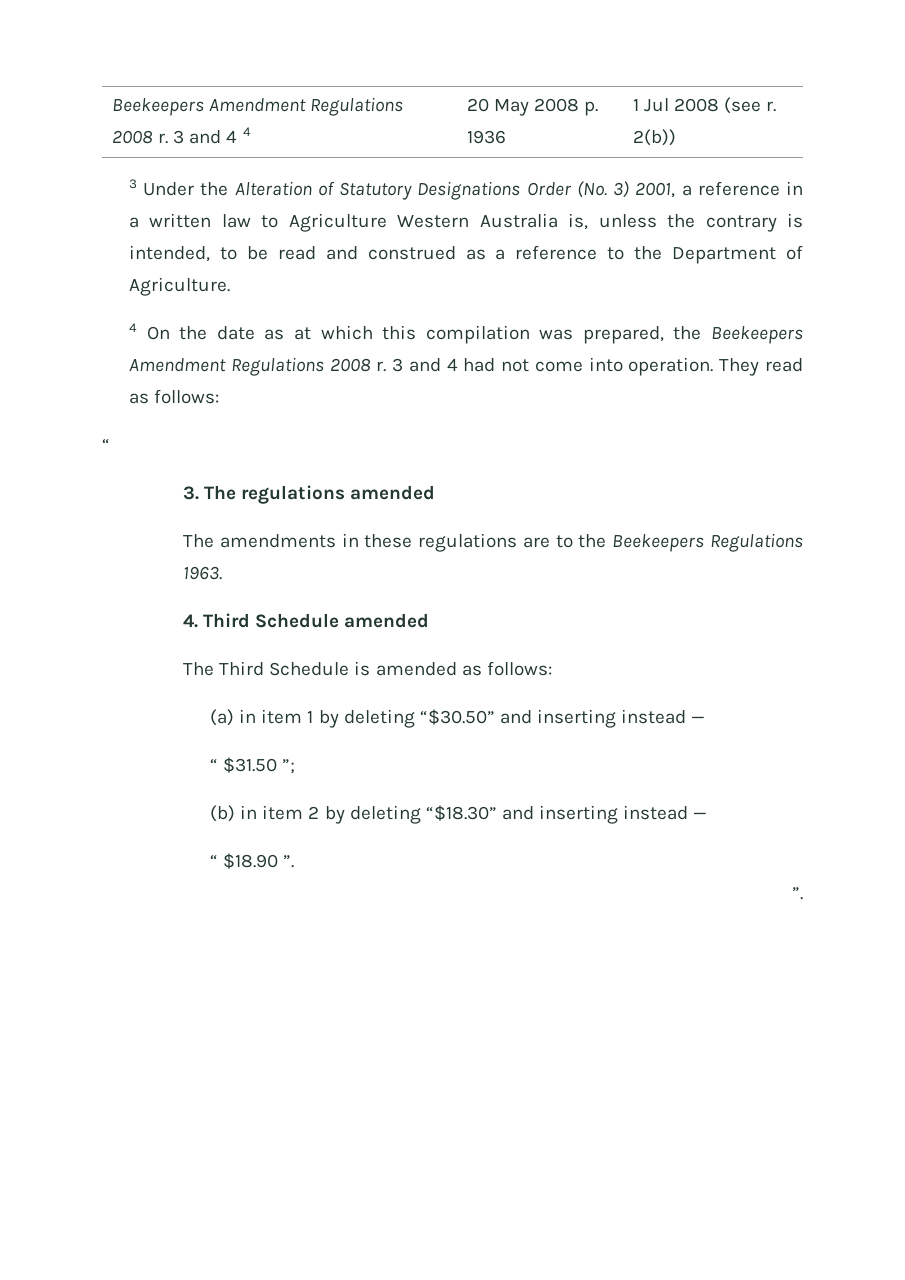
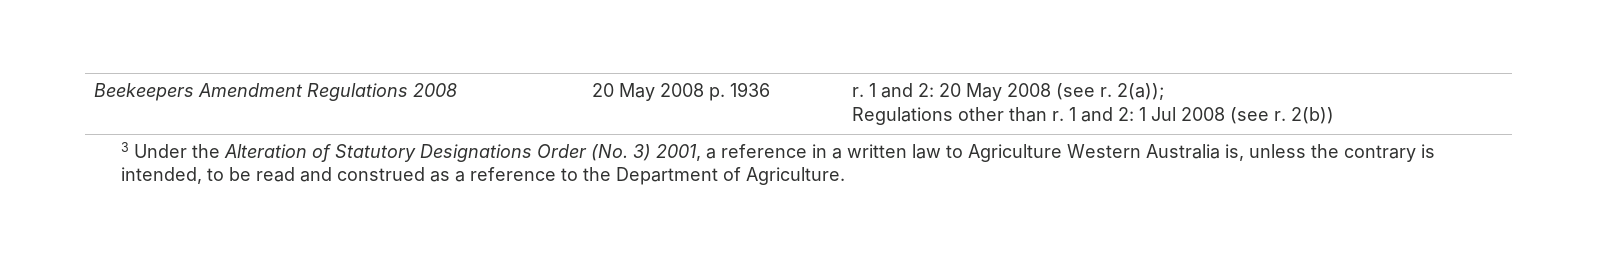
- Beekeepers Amendment Regulations 2008 r. 3 and 4 4 | 20 May 2008 p. 1936 | 1 Jul 2008 (see r. 2(b))
+ Beekeepers Amendment Regulations 2008 | 20 May 2008 p. 1936 | r. 1 and 2: 20 May 2008 (see r. 2(a));
+ Regulations other than r. 1 and 2: 1 Jul 2008 (see r. 2(b))
- 4 On the date as at which this compilation was prepared, the Beekeepers Amendment Regulations 2008 r. 3 and 4 had not come into operation. They read as follows:
- “
- 3. The regulations amended
- The amendments in these regulations are to the Beekeepers Regulations 1963.
- 4. Third Schedule amended
- The Third Schedule is amended as follows:
- (a) in item 1 by deleting “$30.50” and inserting instead —
- “ $31.50 ”;
- (b) in item 2 by deleting “$18.30” and inserting instead —
- “ $18.90 ”.
- ”.

